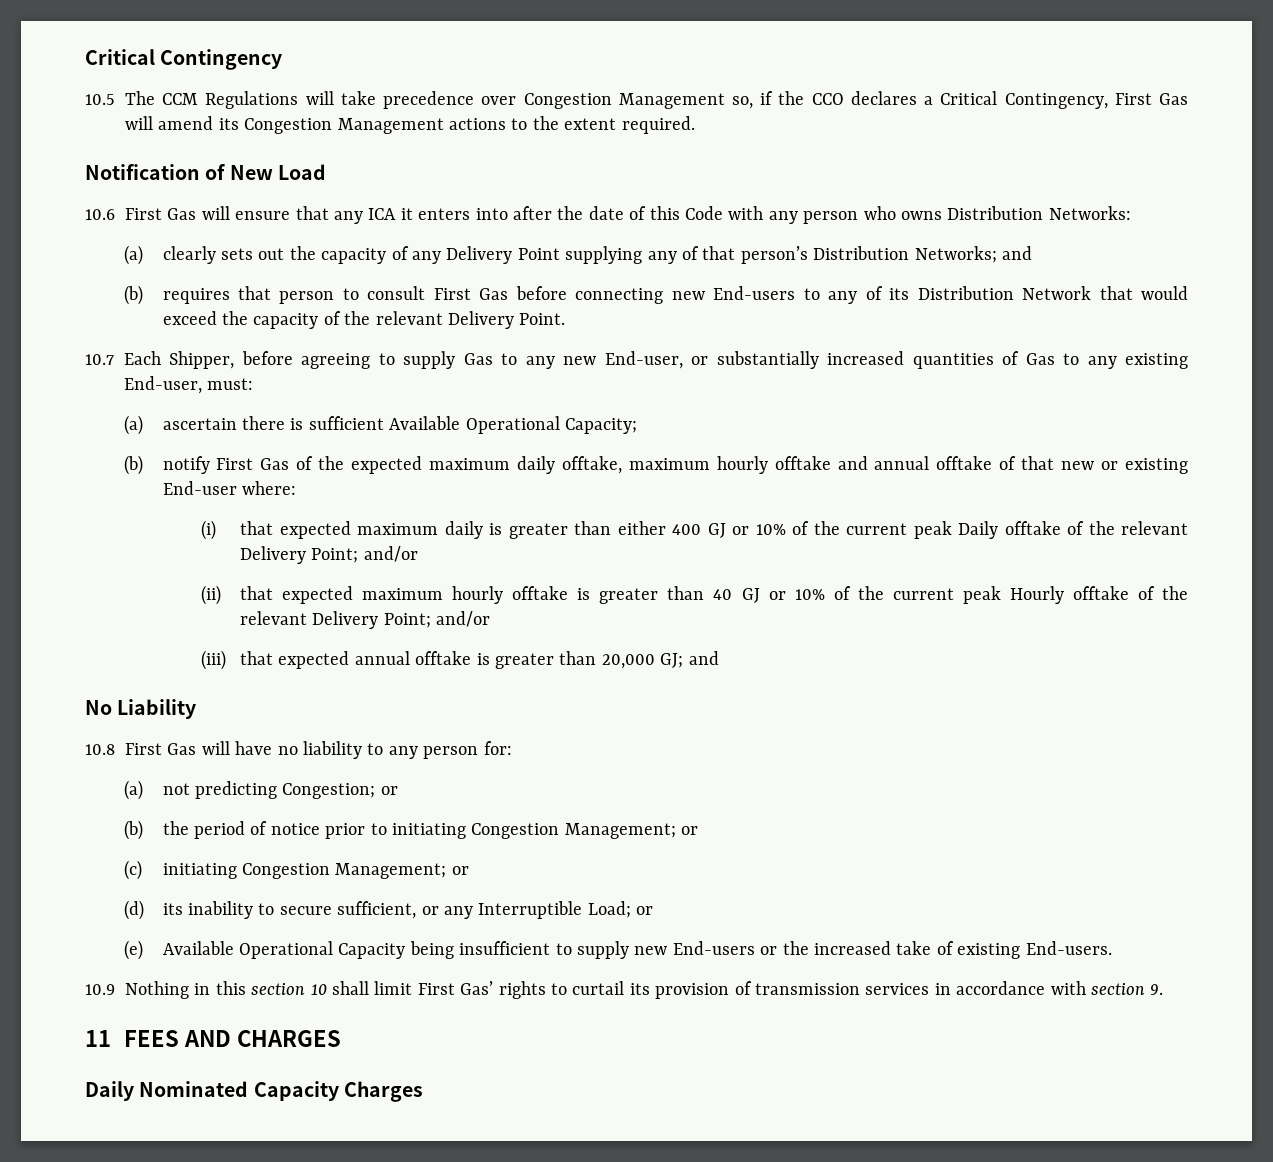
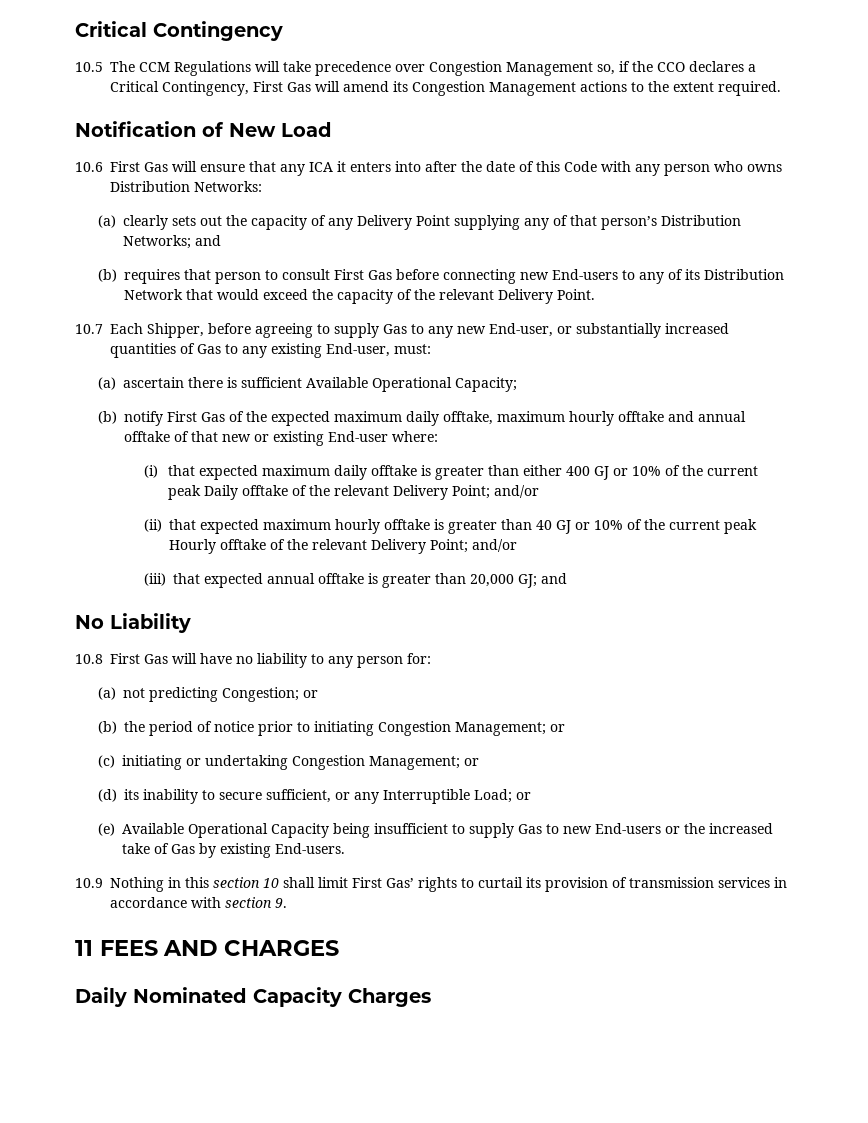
- (i) that expected maximum daily is greater than either 400 GJ or 10% of the current peak Daily offtake of the relevant Delivery Point; and/or
+ (i) that expected maximum daily offtake is greater than either 400 GJ or 10% of the current peak Daily offtake of the relevant Delivery Point; and/or
- (c) initiating Congestion Management; or
+ (c) initiating or undertaking Congestion Management; or
- (e) Available Operational Capacity being insufficient to supply new End-users or the increased take of existing End-users.
+ (e) Available Operational Capacity being insufficient to supply Gas to new End-users or the increased take of Gas by existing End-users.

